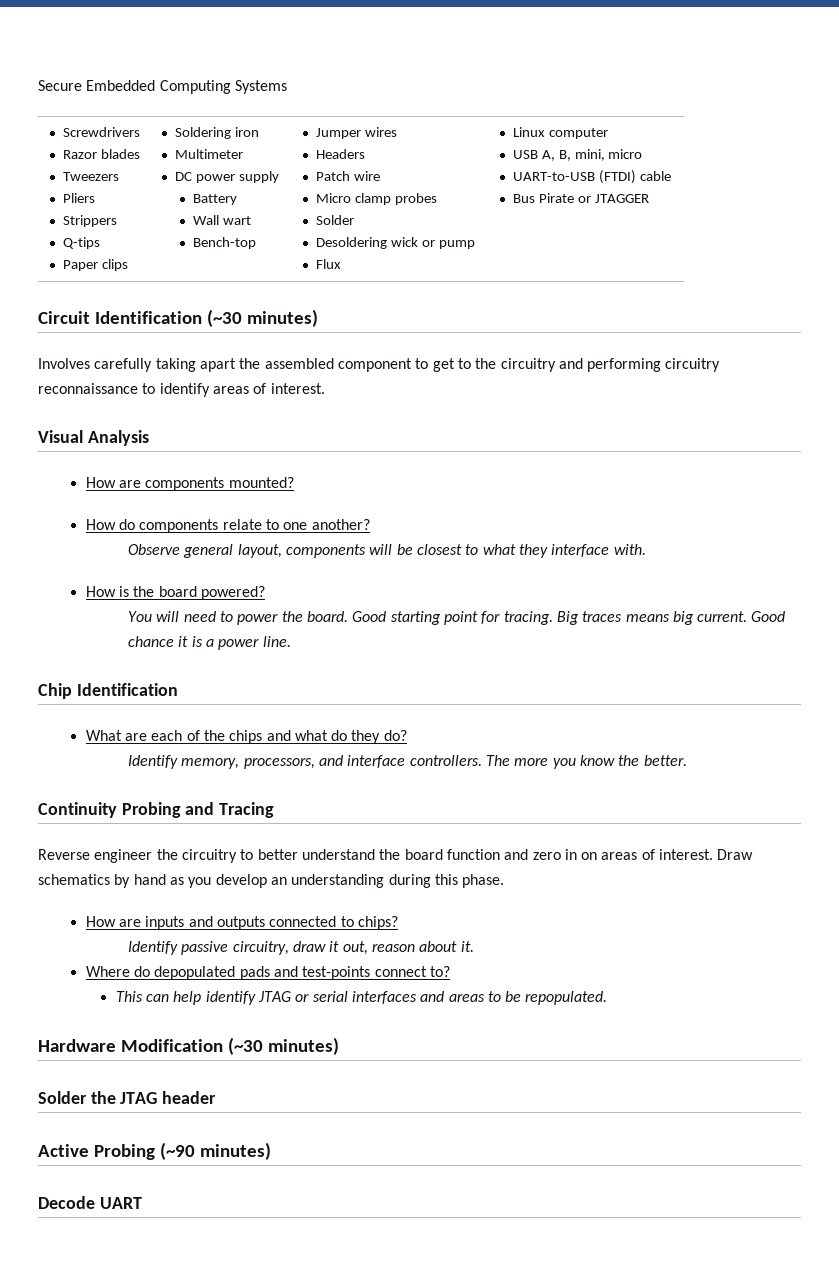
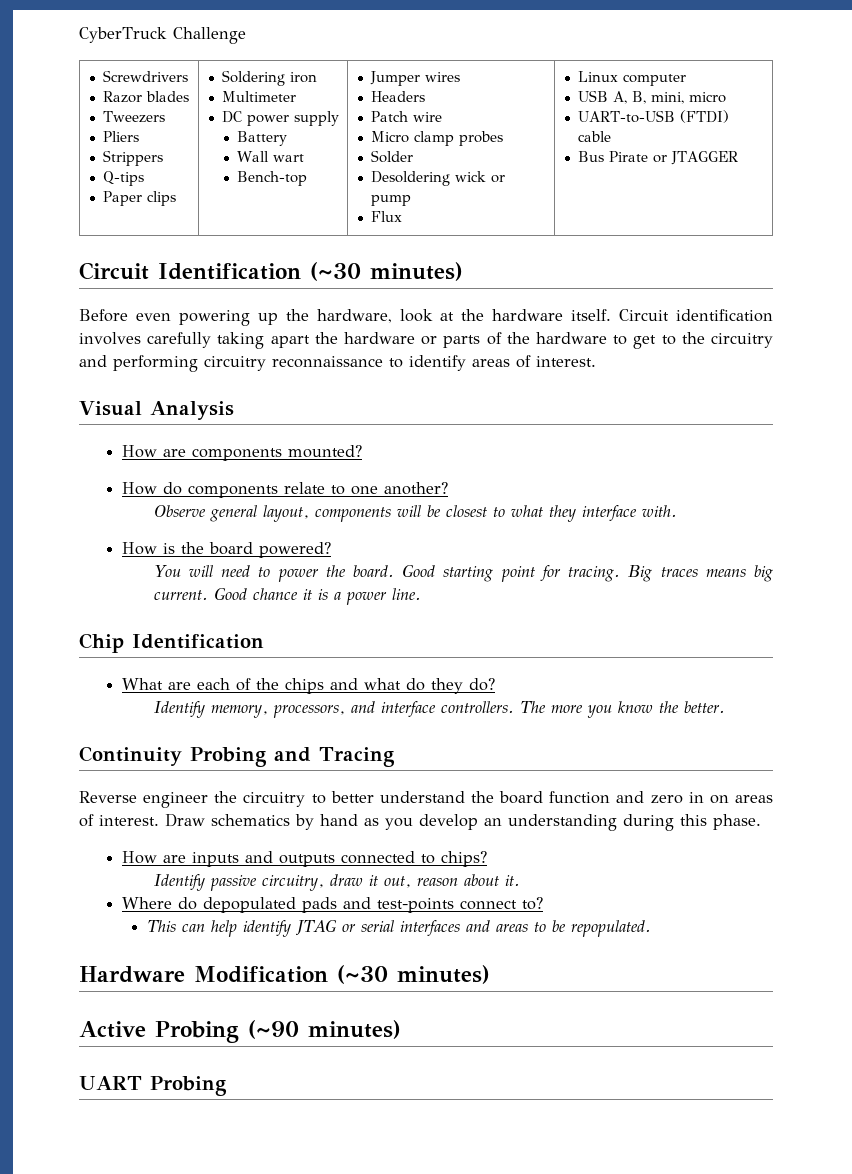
- Secure Embedded Computing Systems
+ CyberTruck Challenge
- Involves carefully taking apart the assembled component to get to the circuitry and performing circuitry reconnaissance to identify areas of interest.
+ Before even powering up the hardware, look at the hardware itself. Circuit identification involves carefully taking apart the hardware or parts of the hardware to get to the circuitry and performing circuitry reconnaissance to identify areas of interest.
- Solder the JTAG header
- Decode UART
+ UART Probing

